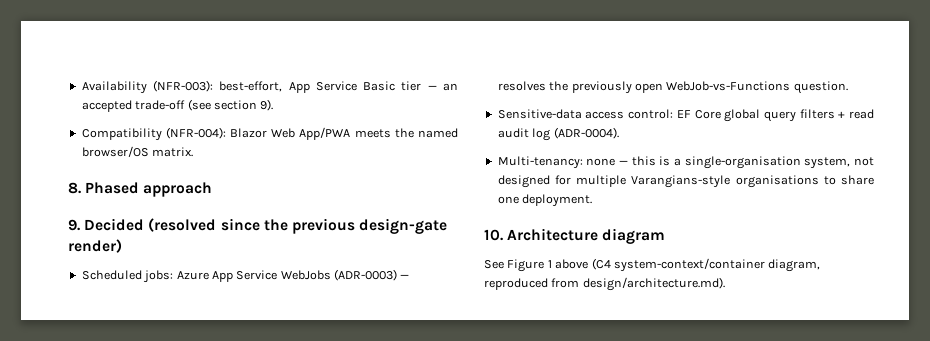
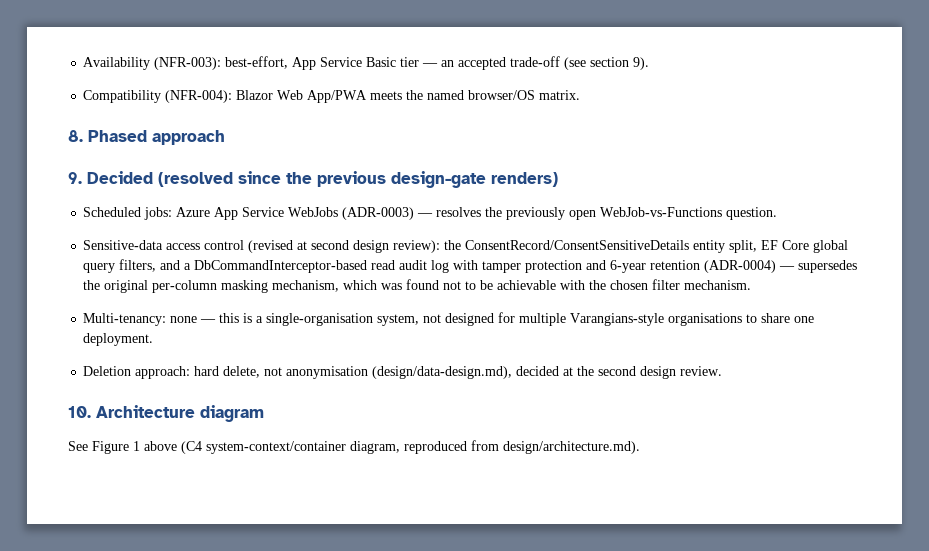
- 9. Decided (resolved since the previous design-gate render)
+ 9. Decided (resolved since the previous design-gate renders)
- Sensitive-data access control: EF Core global query filters + read audit log (ADR-0004).
+ Sensitive-data access control (revised at second design review): the ConsentRecord/ConsentSensitiveDetails entity split, EF Core global query filters, and a DbCommandInterceptor-based read audit log with tamper protection and 6-year retention (ADR-0004) — supersedes the original per-column masking mechanism, which was found not to be achievable with the chosen filter mechanism.
+ Deletion approach: hard delete, not anonymisation (design/data-design.md), decided at the second design review.

